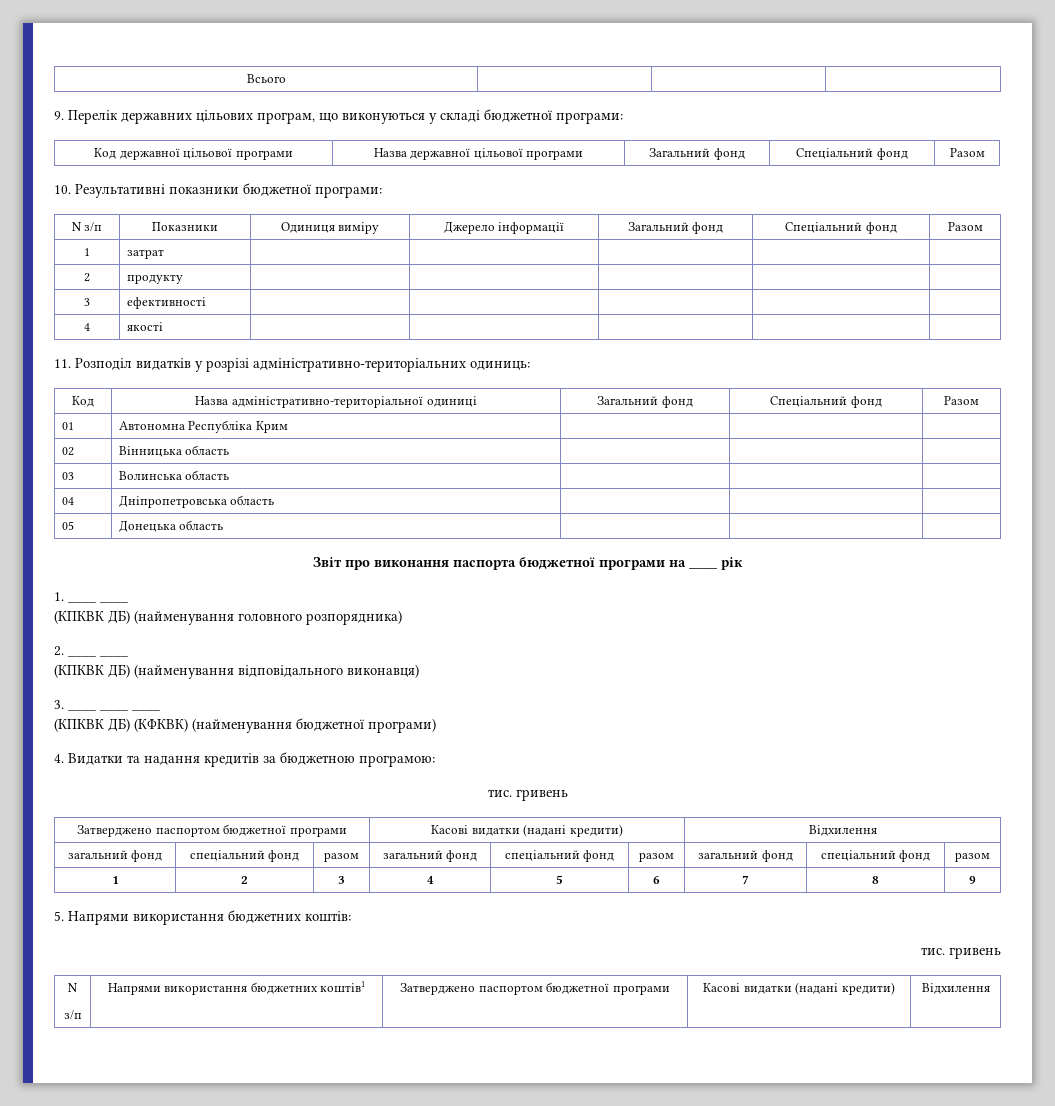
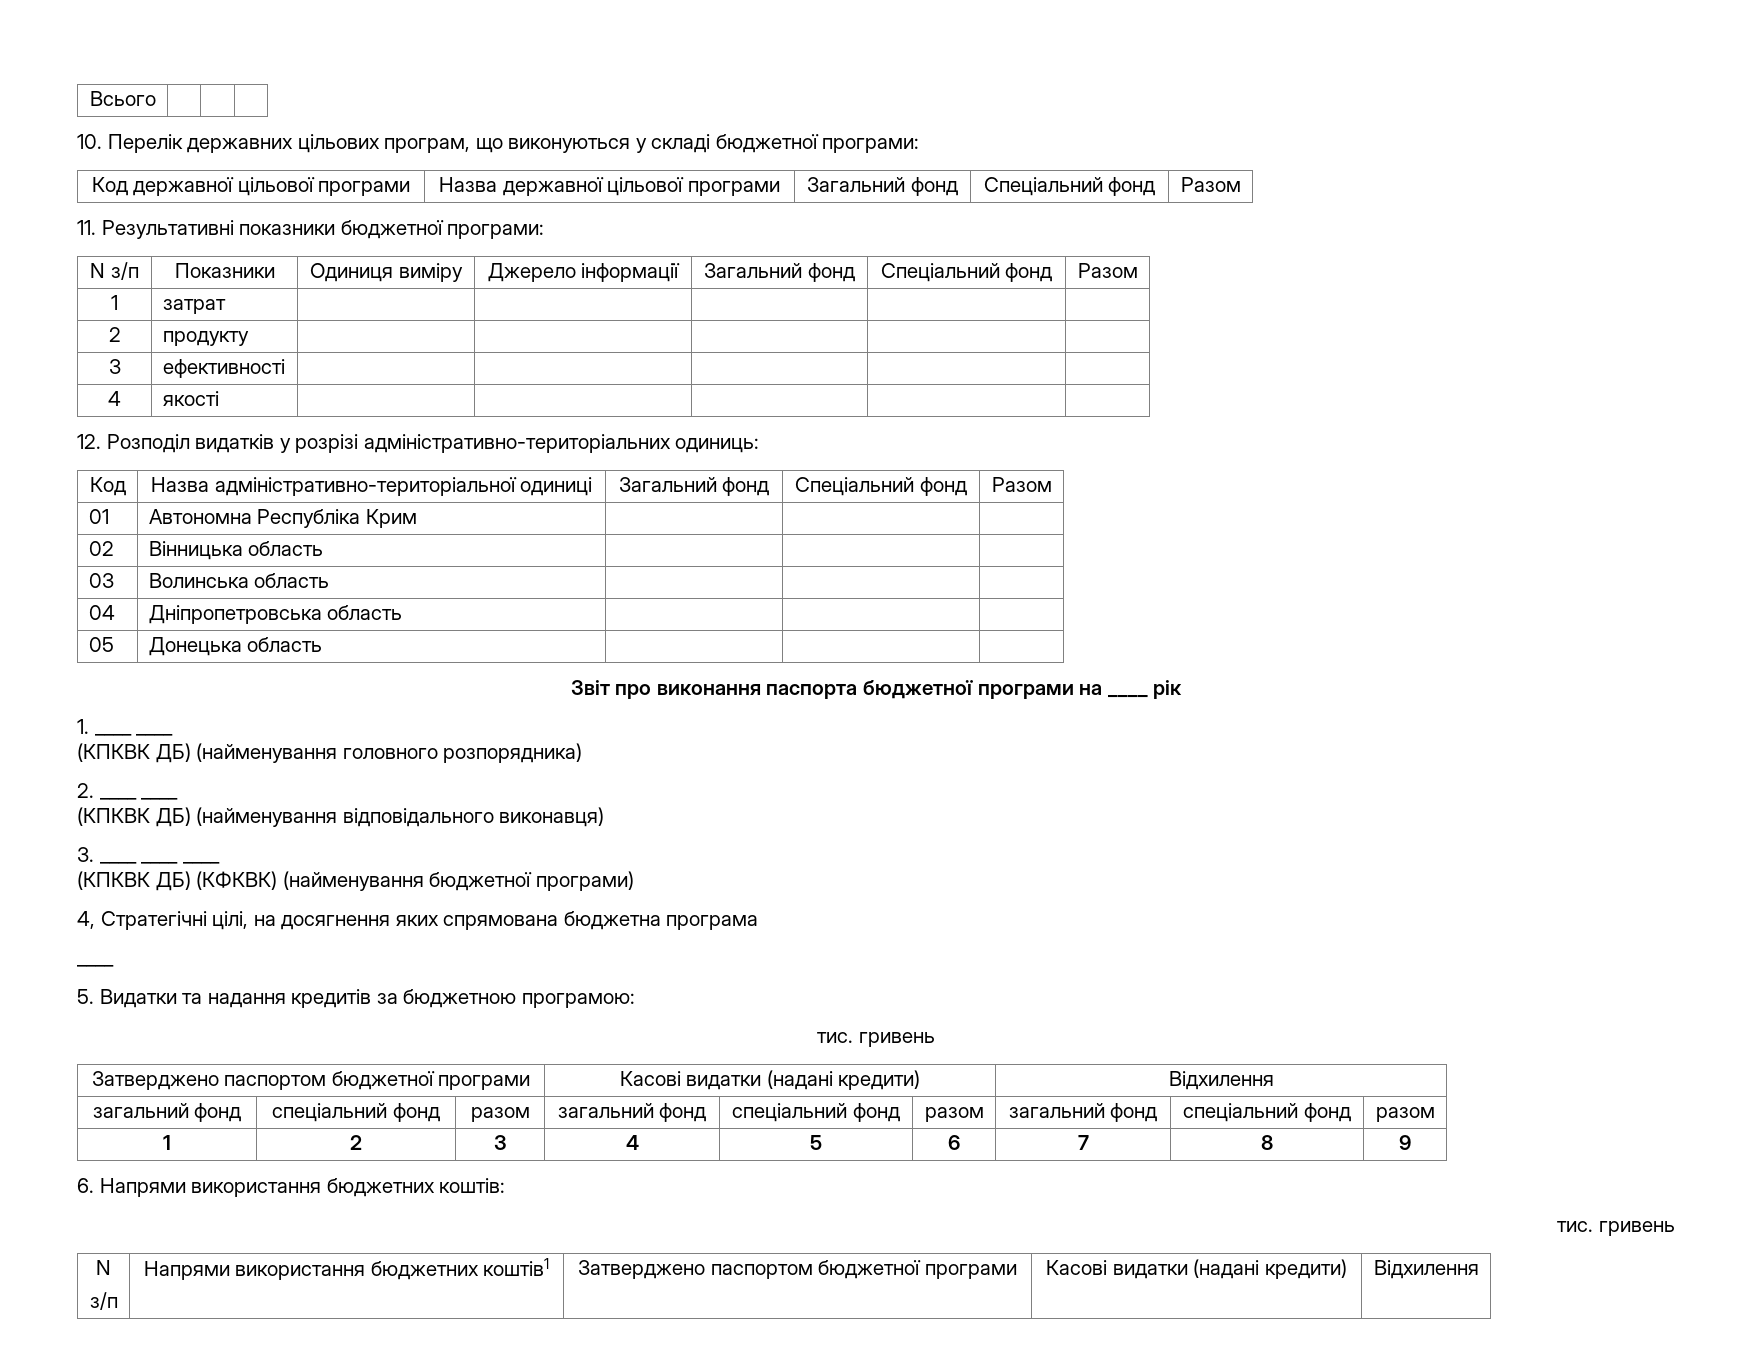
- 9. Перелік державних цільових програм, що виконуються у складі бюджетної програми:
+ 10. Перелік державних цільових програм, що виконуються у складі бюджетної програми:
- 10. Результативні показники бюджетної програми:
+ 11. Результативні показники бюджетної програми:
- 11. Розподіл видатків у розрізі адміністративно-територіальних одиниць:
+ 12. Розподіл видатків у розрізі адміністративно-територіальних одиниць:
- 4. Видатки та надання кредитів за бюджетною програмою:
+ 4, Стратегічні цілі, на досягнення яких спрямована бюджетна програма
+ ____
+ 5. Видатки та надання кредитів за бюджетною програмою:
- 5. Напрями використання бюджетних коштів:
+ 6. Напрями використання бюджетних коштів:

